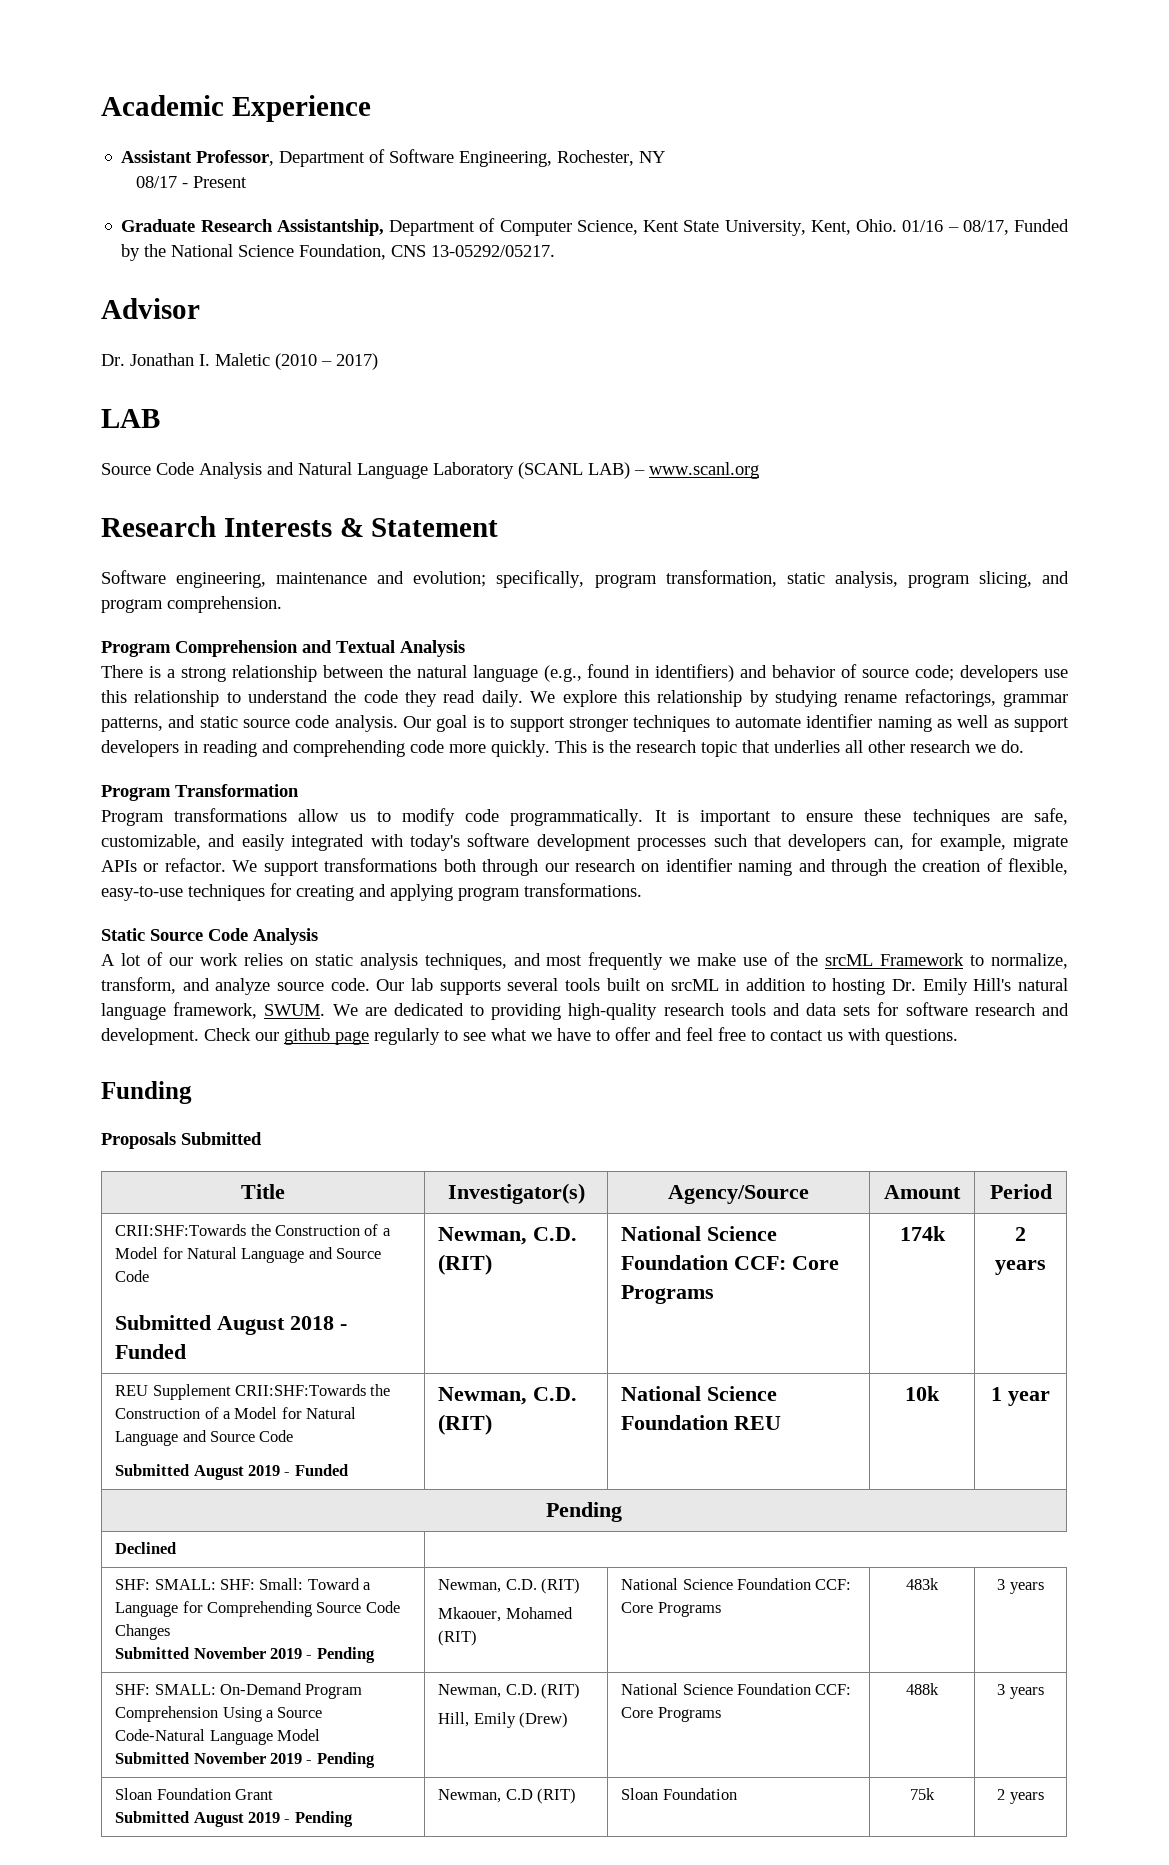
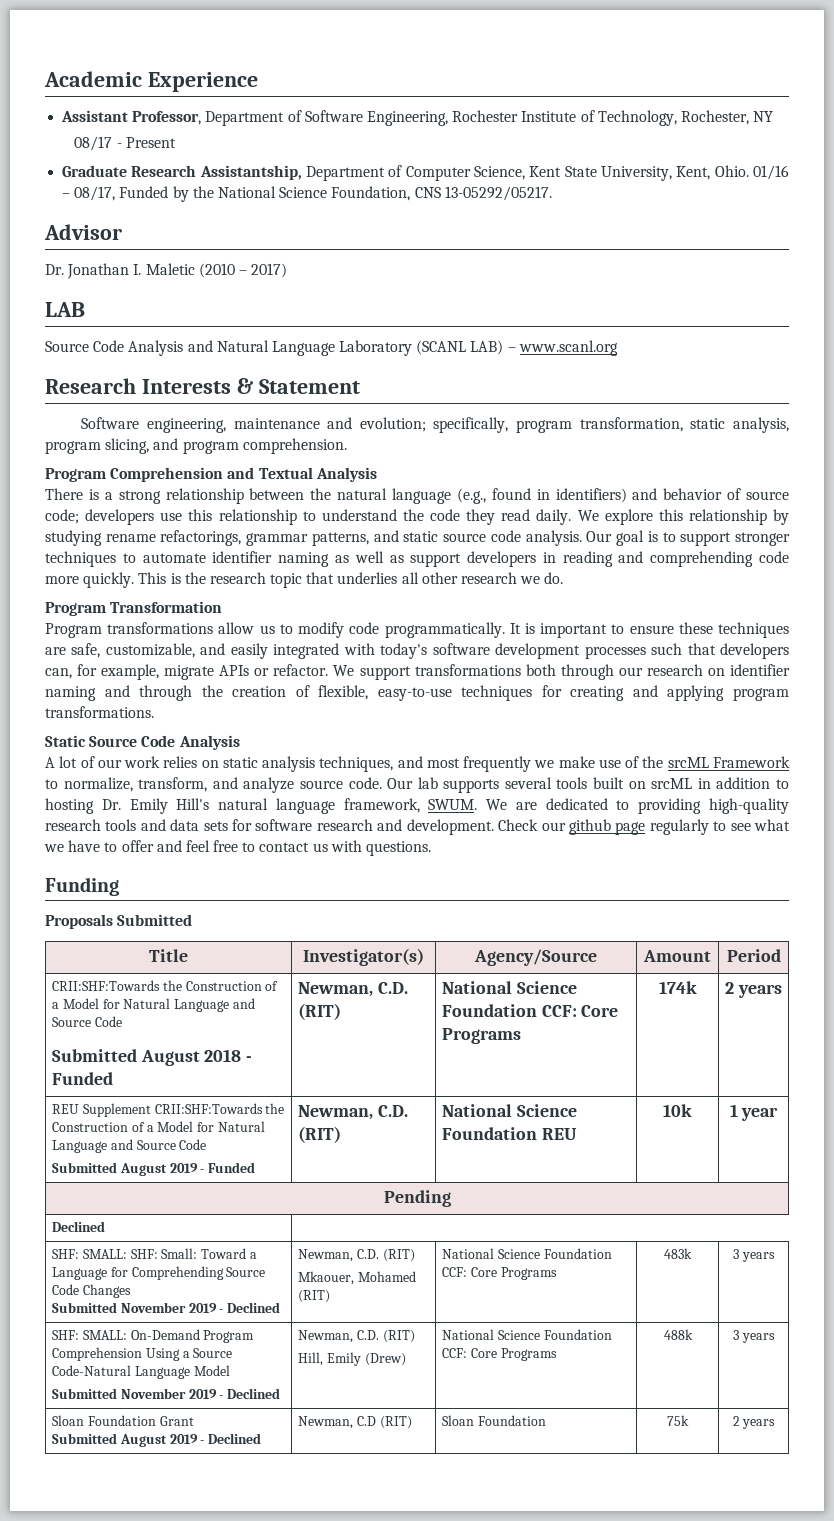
- Assistant Professor, Department of Software Engineering, Rochester, NY
+ Assistant Professor, Department of Software Engineering, Rochester Institute of Technology, Rochester, NY
  SHF: SMALL: SHF: Small: Toward a Language for Comprehending Source Code Changes
- Submitted November 2019 - Pending | Newman, C.D. (RIT)
+ Submitted November 2019 - Declined | Newman, C.D. (RIT)
  SHF: SMALL: On-Demand Program Comprehension Using a Source Code-Natural Language Model
- Submitted November 2019 - Pending | Newman, C.D. (RIT)
+ Submitted November 2019 - Declined | Newman, C.D. (RIT)
  Sloan Foundation Grant
- Submitted August 2019 - Pending | Newman, C.D (RIT) | Sloan Foundation | 75k | 2 years
+ Submitted August 2019 - Declined | Newman, C.D (RIT) | Sloan Foundation | 75k | 2 years

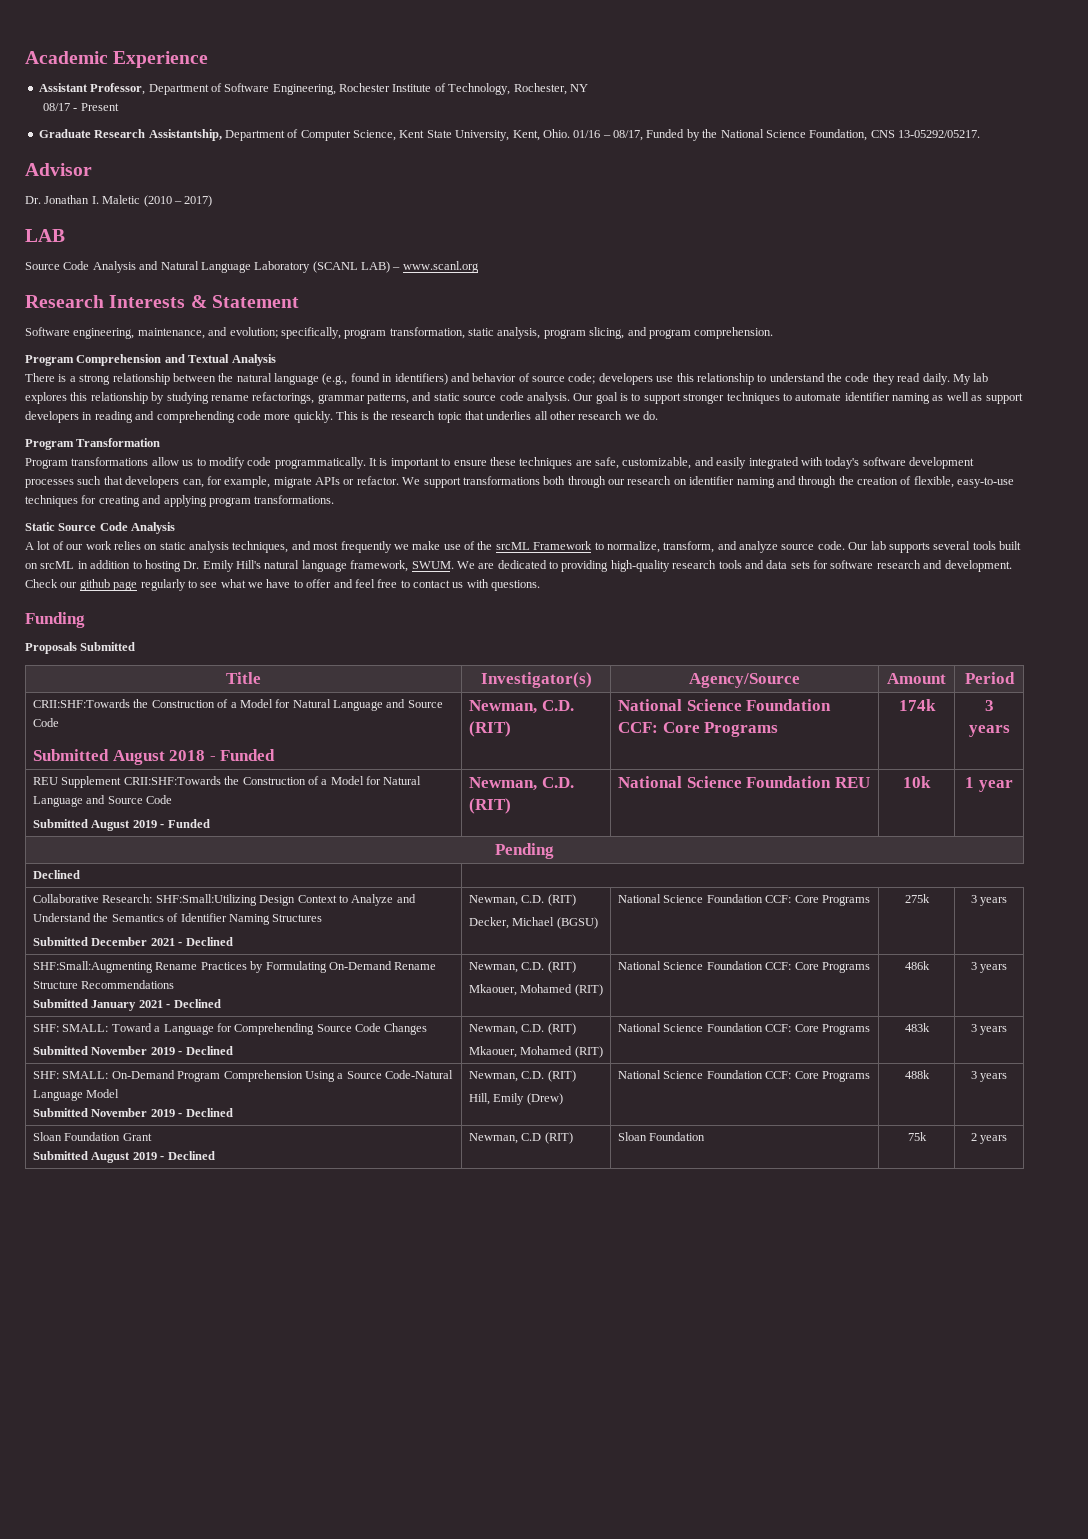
- Software engineering, maintenance and evolution; specifically, program transformation, static analysis, program slicing, and program comprehension.
+ Software engineering, maintenance, and evolution; specifically, program transformation, static analysis, program slicing, and program comprehension.
- We explore this relationship by studying rename refactorings, grammar patterns, and static source code analysis.
+ My lab explores this relationship by studying rename refactorings, grammar patterns, and static source code analysis.
  Title | Investigator(s) | Agency/Source | Amount | Period
  CRII:SHF:Towards the Construction of a Model for Natural Language and Source Code
- Submitted August 2018 - Funded | Newman, C.D. (RIT) | National Science Foundation CCF: Core Programs | 174k | 2 years
+ Submitted August 2018 - Funded | Newman, C.D. (RIT) | National Science Foundation CCF: Core Programs | 174k | 3 years
- SHF: SMALL: SHF: Small: Toward a Language for Comprehending Source Code Changes
+ Collaborative Research: SHF:Small:Utilizing Design Context to Analyze and Understand the Semantics of Identifier Naming Structures
+ Submitted December 2021 - Declined | Newman, C.D. (RIT)
+ Decker, Michael (BGSU) | National Science Foundation CCF: Core Programs | 275k | 3 years
+ SHF:Small:Augmenting Rename Practices by Formulating On-Demand Rename Structure Recommendations
+ Submitted January 2021 - Declined | Newman, C.D. (RIT)
+ Mkaouer, Mohamed (RIT) | National Science Foundation CCF: Core Programs | 486k | 3 years
+ SHF: SMALL: Toward a Language for Comprehending Source Code Changes

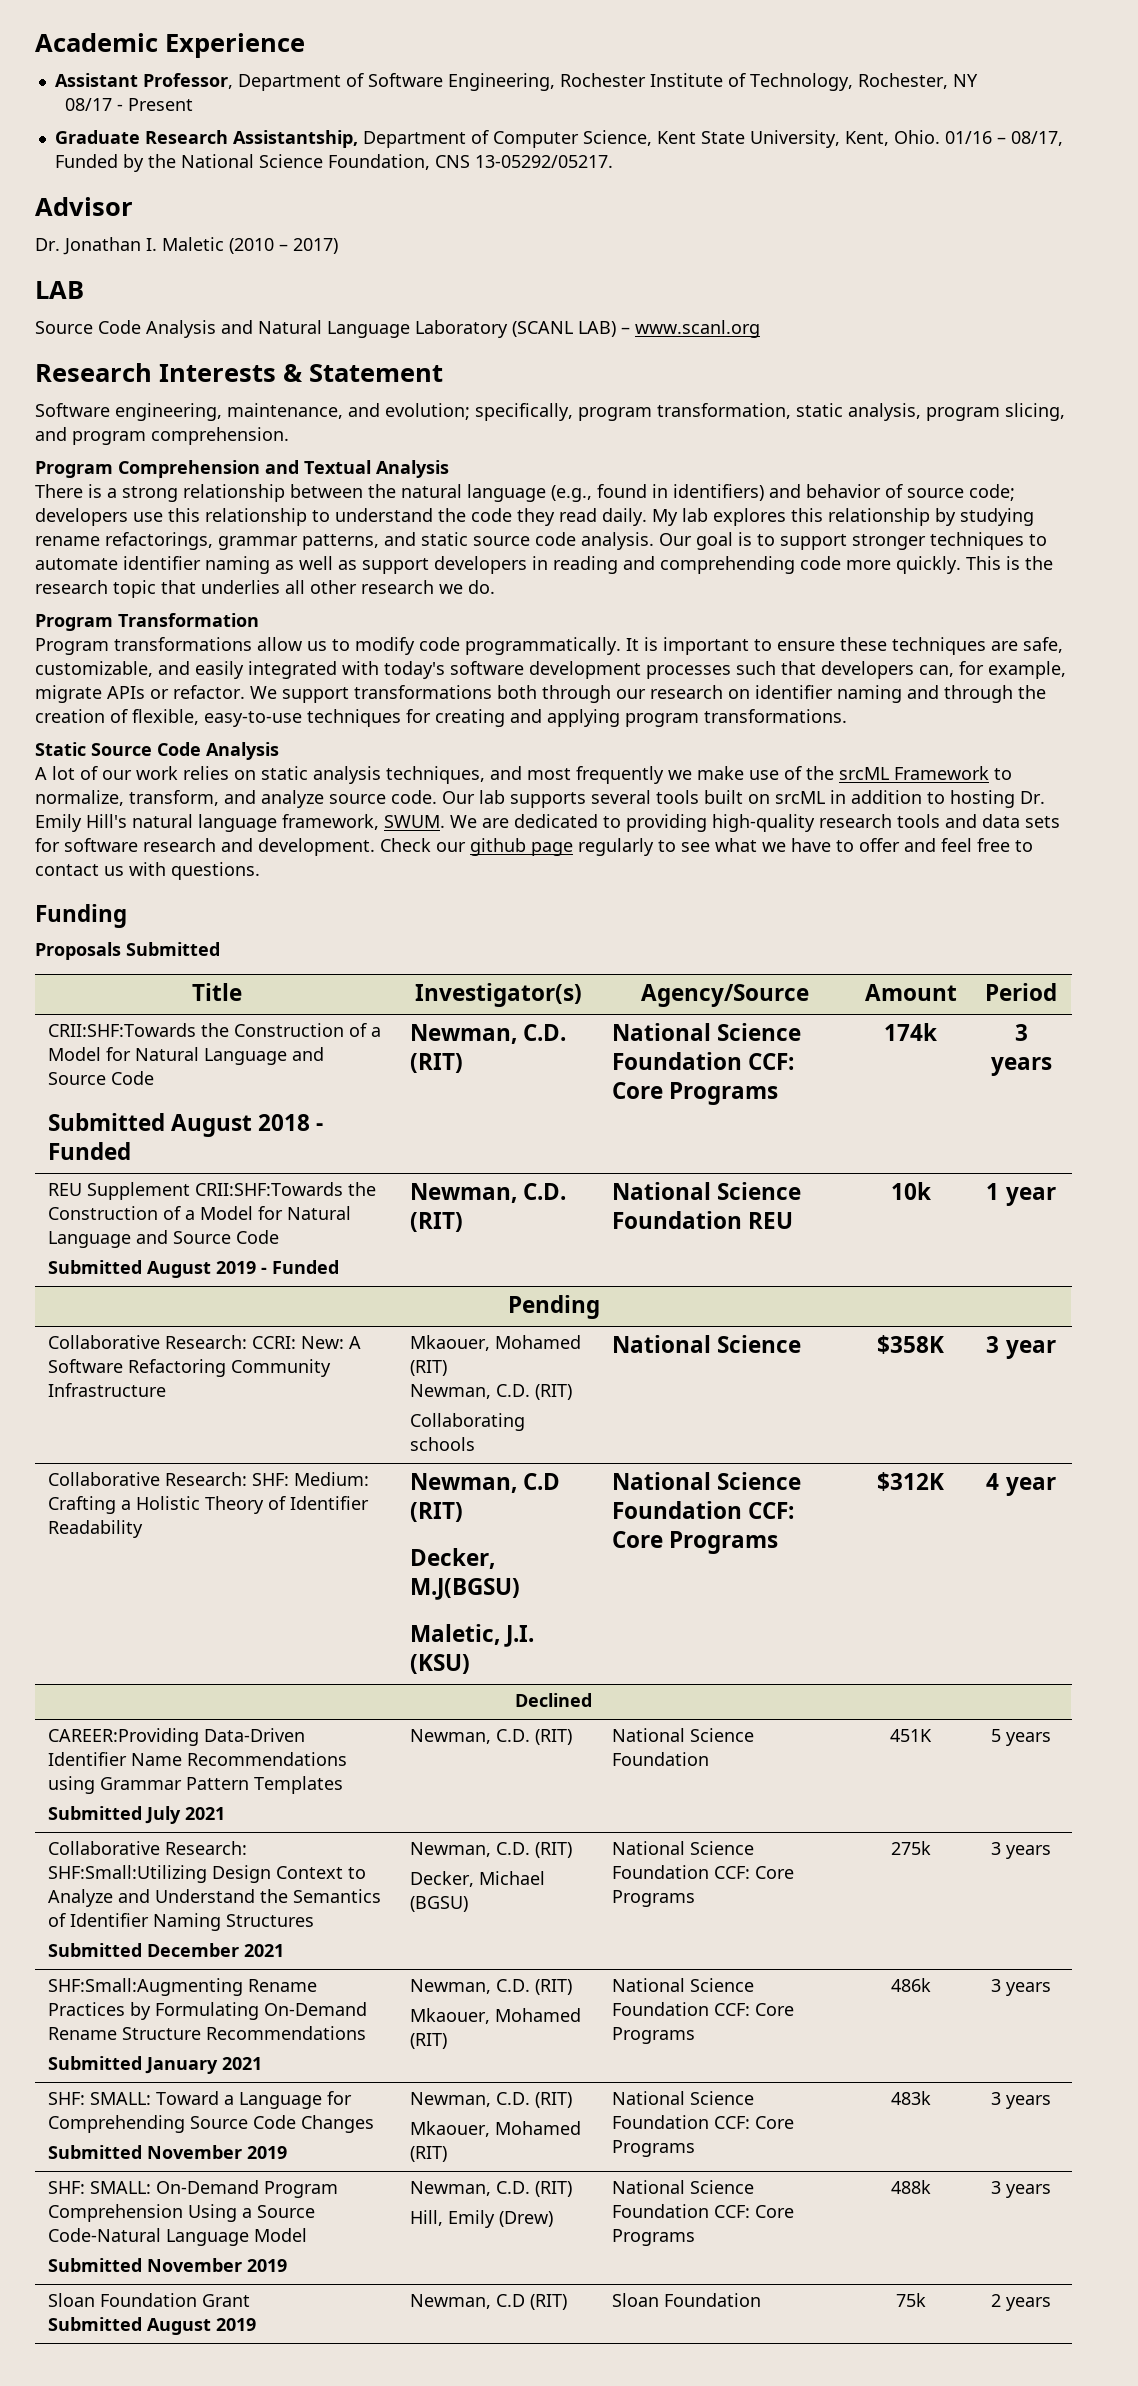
  Pending
+ Collaborative Research: CCRI: New: A Software Refactoring Community Infrastructure | Mkaouer, Mohamed (RIT)
+ Newman, C.D. (RIT)
+ Collaborating schools | National Science | $358K | 3 year
+ Collaborative Research: SHF: Medium: Crafting a Holistic Theory of Identifier Readability | Newman, C.D (RIT)
+ Decker, M.J(BGSU)
+ Maletic, J.I. (KSU) | National Science Foundation CCF: Core Programs | $312K | 4 year
  Declined
+ CAREER:Providing Data-Driven Identifier Name Recommendations using Grammar Pattern Templates
+ Submitted July 2021 | Newman, C.D. (RIT) | National Science Foundation | 451K | 5 years
  Collaborative Research: SHF:Small:Utilizing Design Context to Analyze and Understand the Semantics of Identifier Naming Structures
- Submitted December 2021 - Declined | Newman, C.D. (RIT)
+ Submitted December 2021 | Newman, C.D. (RIT)
  SHF:Small:Augmenting Rename Practices by Formulating On-Demand Rename Structure Recommendations
- Submitted January 2021 - Declined | Newman, C.D. (RIT)
+ Submitted January 2021 | Newman, C.D. (RIT)
  SHF: SMALL: Toward a Language for Comprehending Source Code Changes
- Submitted November 2019 - Declined | Newman, C.D. (RIT)
+ Submitted November 2019 | Newman, C.D. (RIT)
  SHF: SMALL: On-Demand Program Comprehension Using a Source Code-Natural Language Model
- Submitted November 2019 - Declined | Newman, C.D. (RIT)
+ Submitted November 2019 | Newman, C.D. (RIT)
  Sloan Foundation Grant
- Submitted August 2019 - Declined | Newman, C.D (RIT) | Sloan Foundation | 75k | 2 years
+ Submitted August 2019 | Newman, C.D (RIT) | Sloan Foundation | 75k | 2 years

